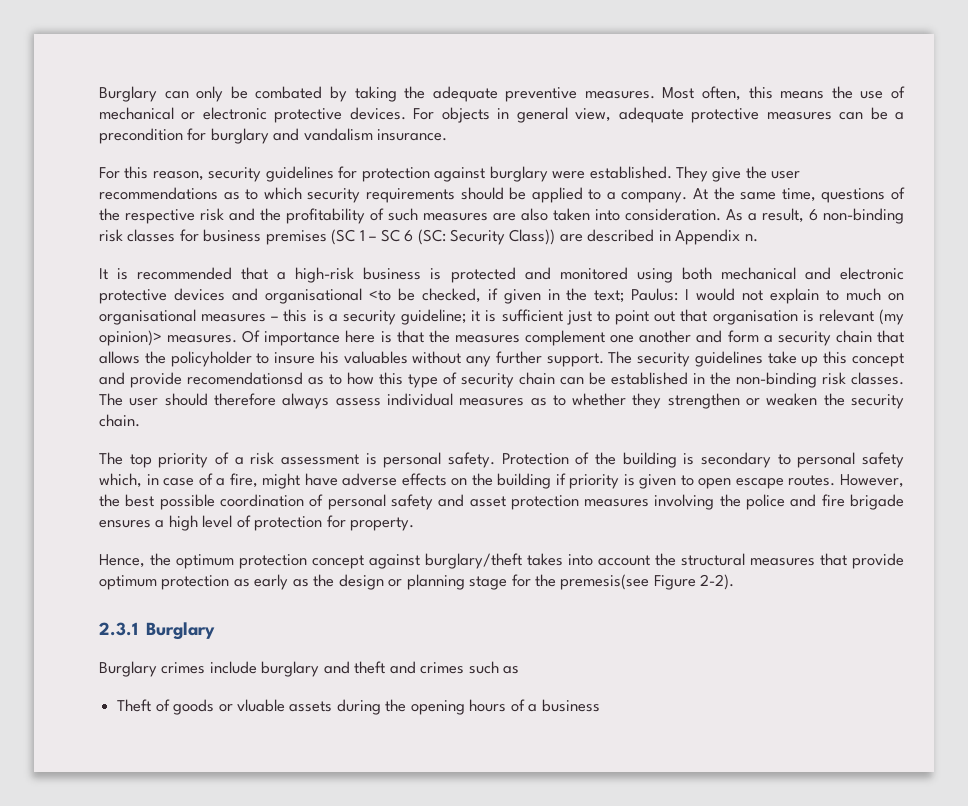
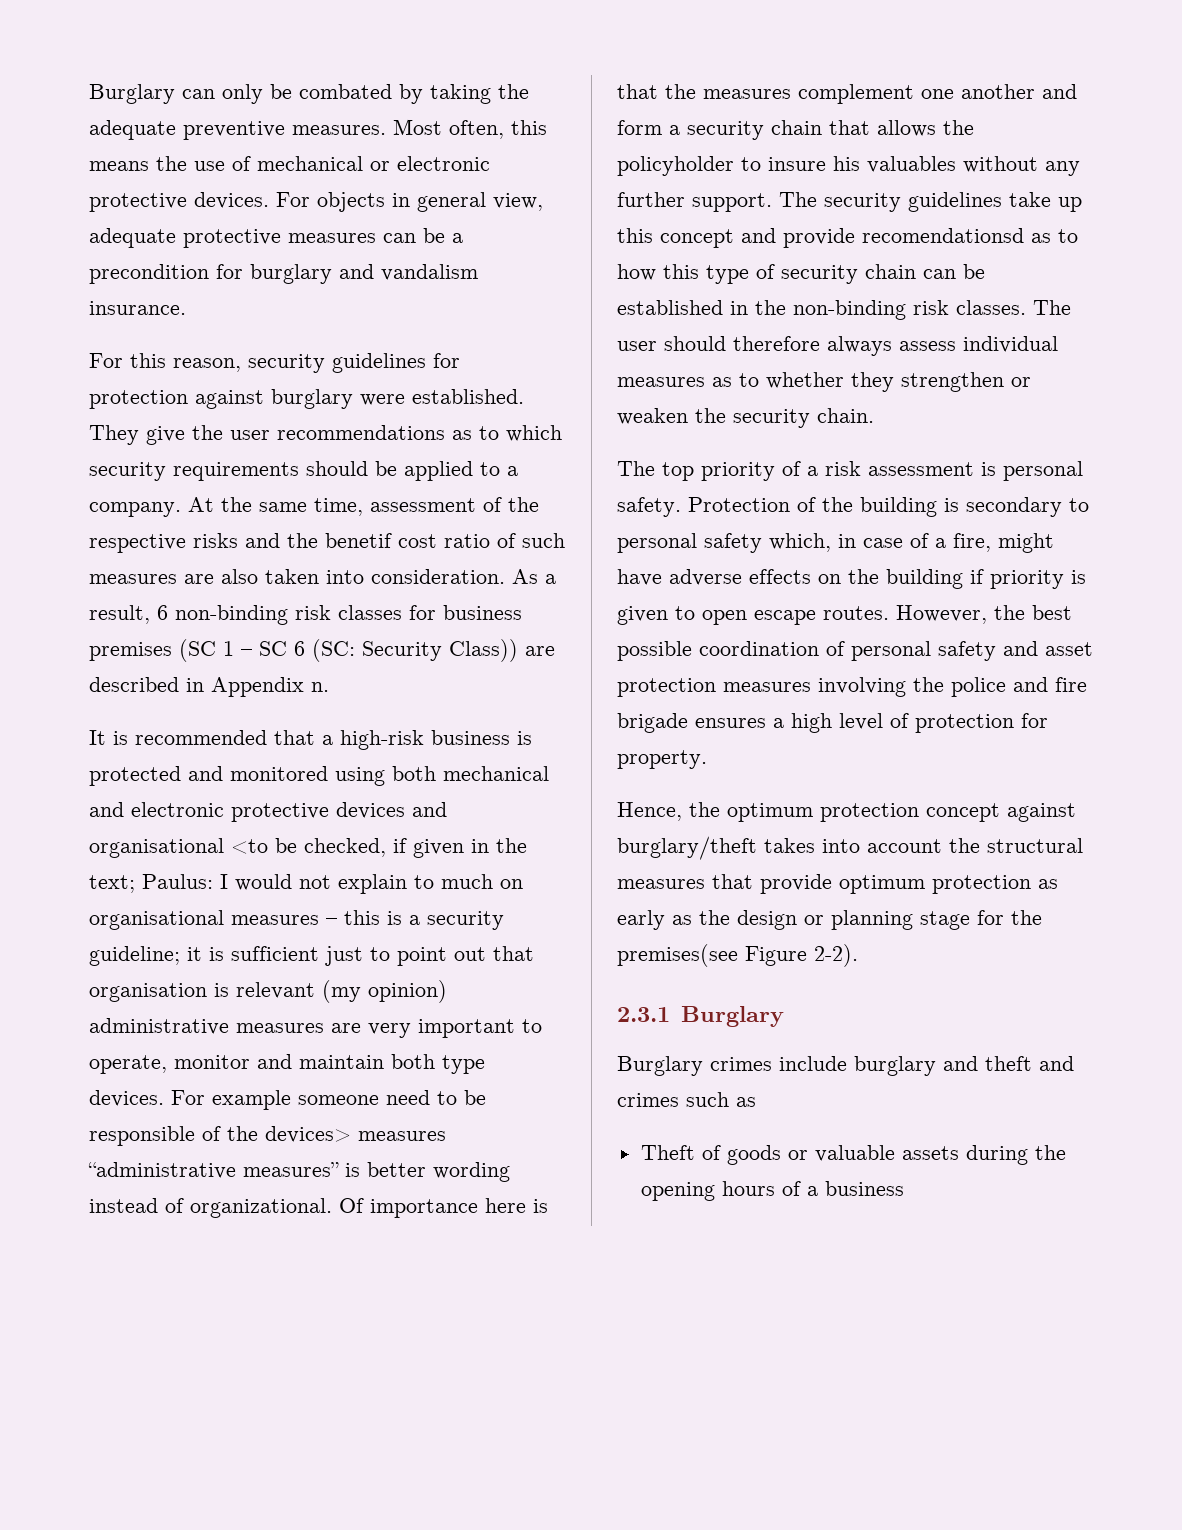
- At the same time, questions of the respective risk and the profitability of such measures are also taken into consideration.
+ At the same time, assessment of the respective risks and the benetif cost ratio of such measures are also taken into consideration.
- It is recommended that a high-risk business is protected and monitored using both mechanical and electronic protective devices and organisational <to be checked, if given in the text; Paulus: I would not explain to much on organisational measures – this is a security guideline; it is sufficient just to point out that organisation is relevant (my opinion)> measures.
+ It is recommended that a high-risk business is protected and monitored using both mechanical and electronic protective devices and organisational <to be checked, if given in the text; Paulus: I would not explain to much on organisational measures – this is a security guideline; it is sufficient just to point out that organisation is relevant (my opinion) administrative measures are very important to operate, monitor and maintain both type devices. For example someone need to be responsible of the devices> measures “administrative measures” is better wording instead of organizational.
- Hence, the optimum protection concept against burglary/theft takes into account the structural measures that provide optimum protection as early as the design or planning stage for the premesis(see Figure 2-2).
+ Hence, the optimum protection concept against burglary/theft takes into account the structural measures that provide optimum protection as early as the design or planning stage for the premises(see Figure 2-2).
- Theft of goods or vluable assets during the opening hours of a business
+ Theft of goods or valuable assets during the opening hours of a business

